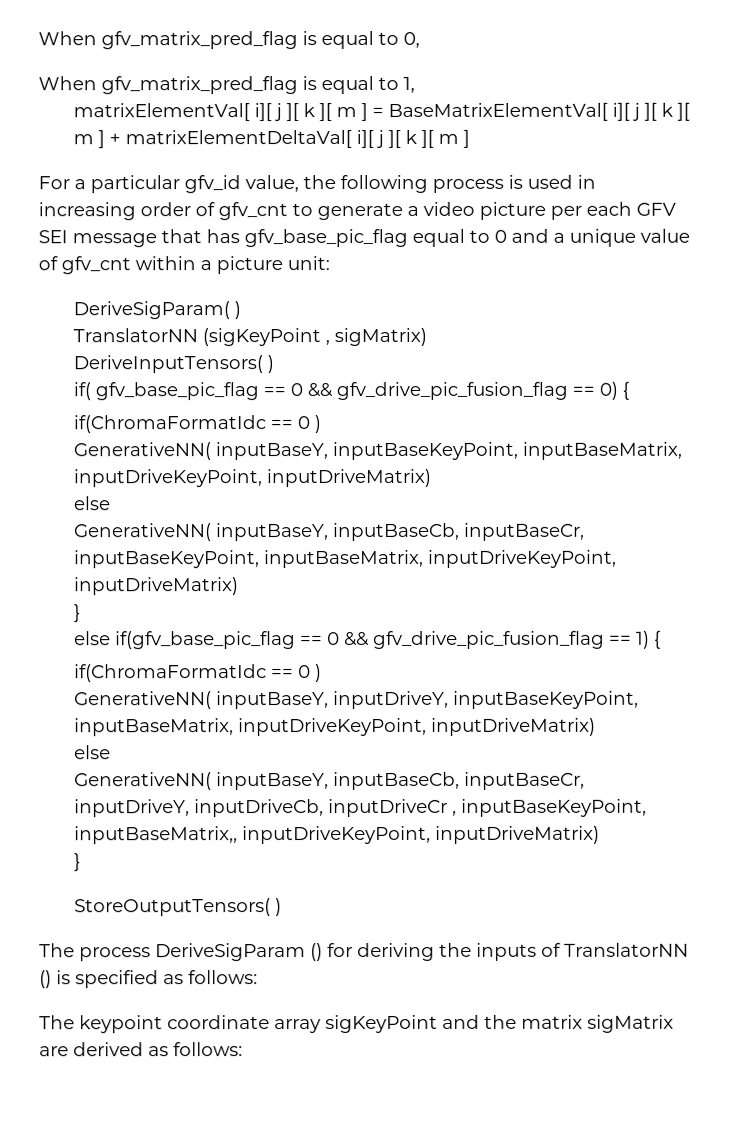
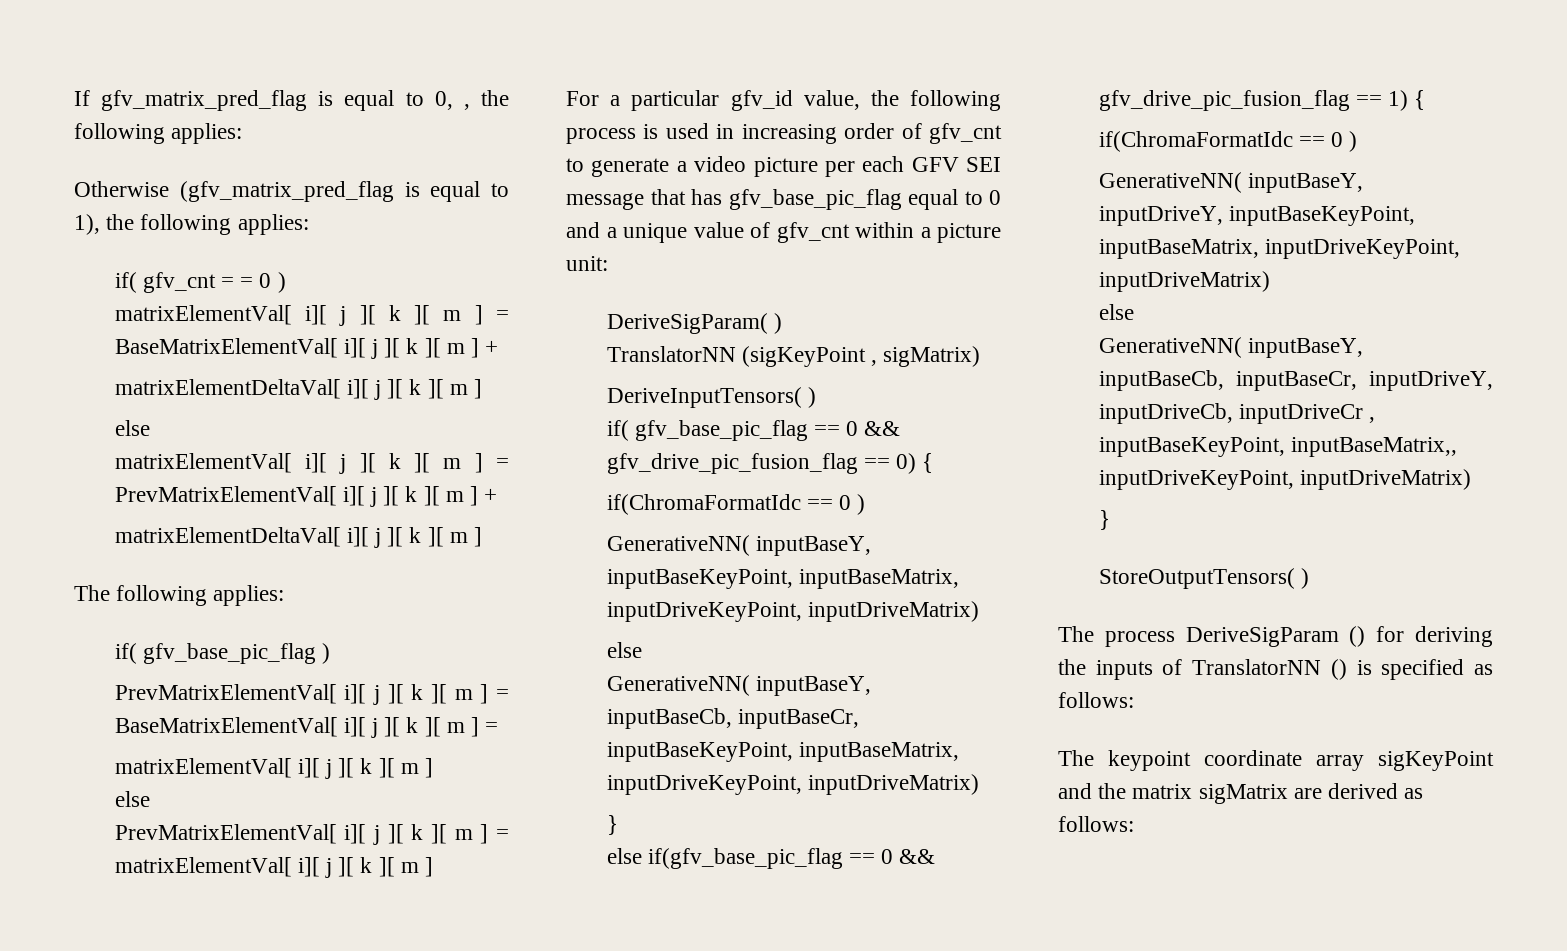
- When gfv_matrix_pred_flag is equal to 0,
- When gfv_matrix_pred_flag is equal to 1,
+ If gfv_matrix_pred_flag is equal to 0, , the following applies:
+ Otherwise (gfv_matrix_pred_flag is equal to 1), the following applies:
+ if( gfv_cnt = = 0 )
- matrixElementVal[ i][ j ][ k ][ m ] = BaseMatrixElementVal[ i][ j ][ k ][ m ] + matrixElementDeltaVal[ i][ j ][ k ][ m ]
+ matrixElementVal[ i][ j ][ k ][ m ] = BaseMatrixElementVal[ i][ j ][ k ][ m ] +
+ matrixElementDeltaVal[ i][ j ][ k ][ m ]
+ else
+ matrixElementVal[ i][ j ][ k ][ m ] = PrevMatrixElementVal[ i][ j ][ k ][ m ] +
+ matrixElementDeltaVal[ i][ j ][ k ][ m ]
+ The following applies:
+ if( gfv_base_pic_flag )
+ PrevMatrixElementVal[ i][ j ][ k ][ m ] = BaseMatrixElementVal[ i][ j ][ k ][ m ] =
+ matrixElementVal[ i][ j ][ k ][ m ]
+ else
+ PrevMatrixElementVal[ i][ j ][ k ][ m ] = matrixElementVal[ i][ j ][ k ][ m ]

